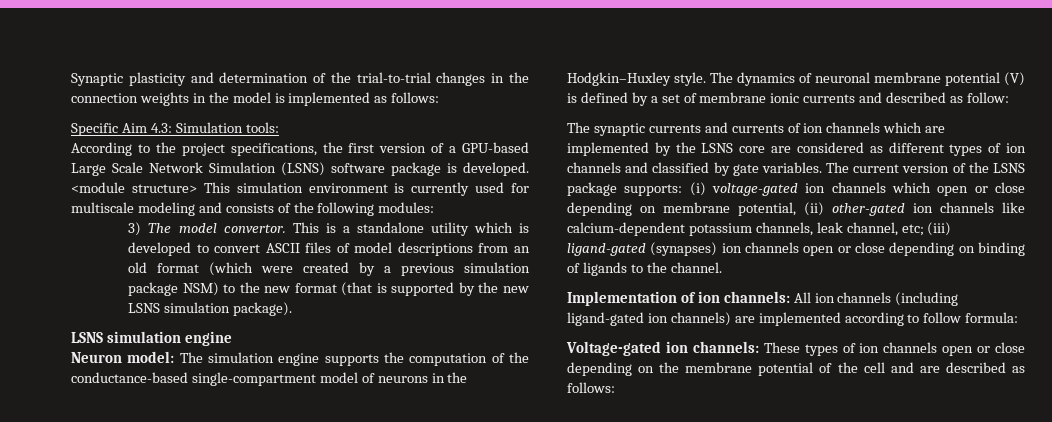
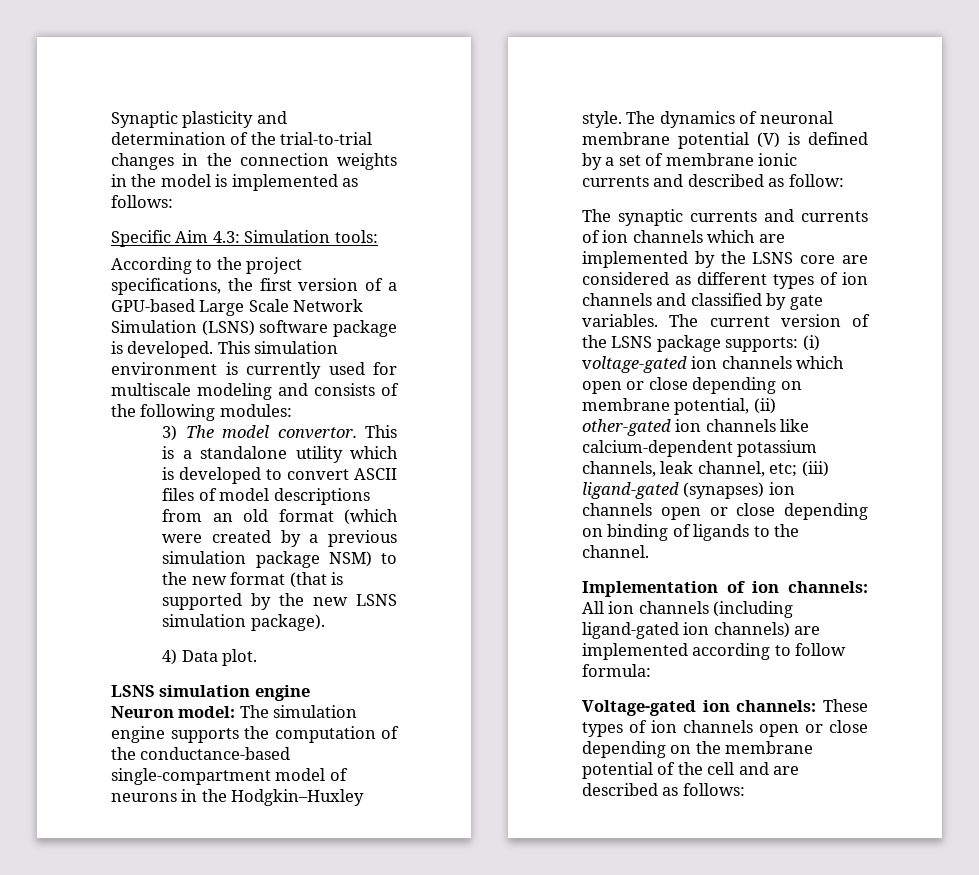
- <module structure> This simulation environment is currently used for multiscale modeling and consists of the following modules:
+ This simulation environment is currently used for multiscale modeling and consists of the following modules:
+ 4) Data plot.

